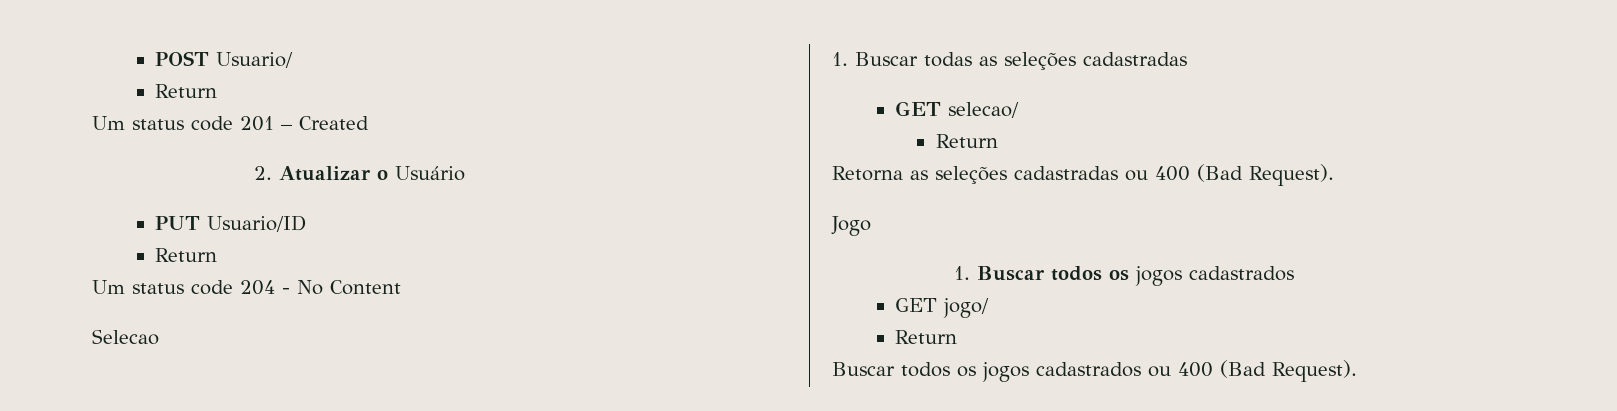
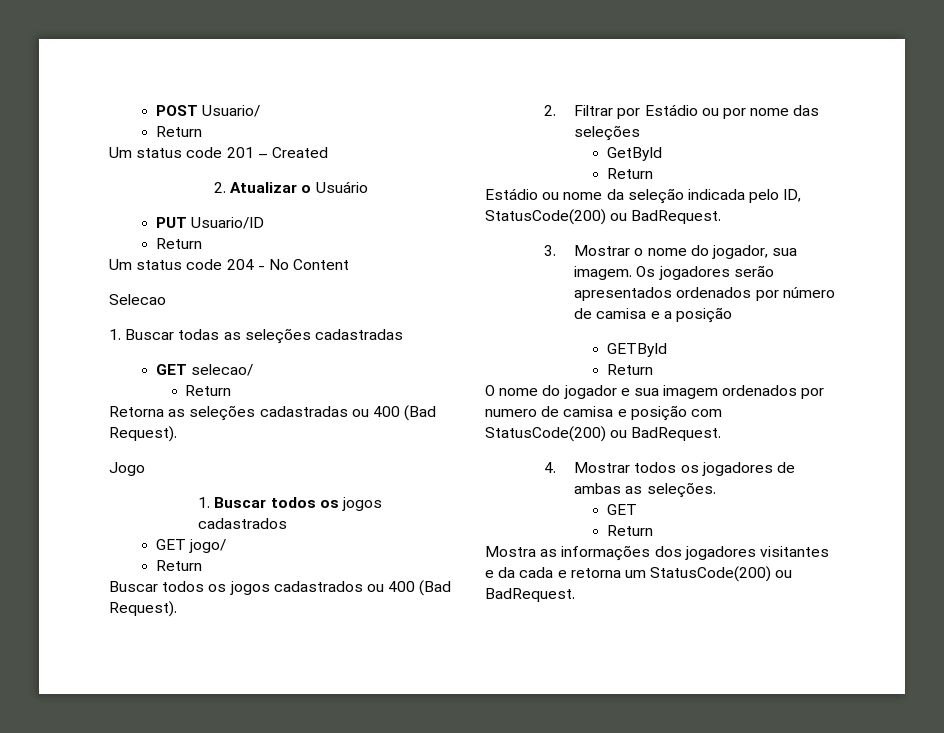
+ 2. Filtrar por Estádio ou por nome das seleções
+ GetById
+ Return
+ Estádio ou nome da seleção indicada pelo ID, StatusCode(200) ou BadRequest.
+ 3. Mostrar o nome do jogador, sua imagem. Os jogadores serão apresentados ordenados por número de camisa e a posição
+ GETById
+ Return
+ O nome do jogador e sua imagem ordenados por numero de camisa e posição com StatusCode(200) ou BadRequest.
+ 4. Mostrar todos os jogadores de ambas as seleções.
+ GET
+ Return
+ Mostra as informações dos jogadores visitantes e da cada e retorna um StatusCode(200) ou BadRequest.

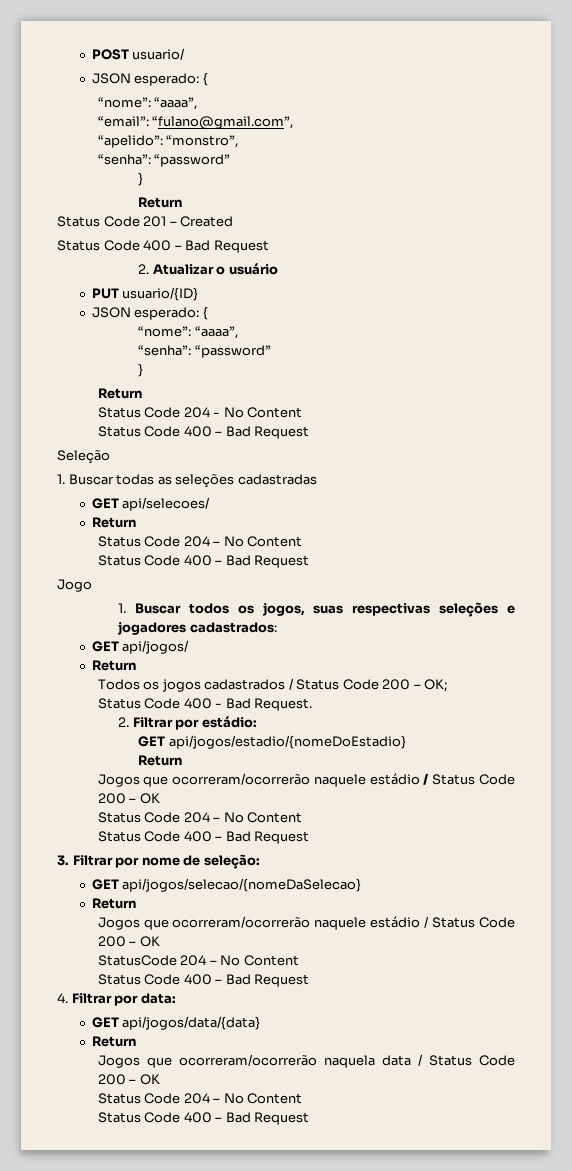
- POST Usuario/
+ POST usuario/
+ JSON esperado: {
+ “nome”: “aaaa”,
+ “email”: “fulano@gmail.com”,
+ “apelido”: “monstro”,
+ “senha”: “password”
+ }
  Return
- Um status code 201 – Created
+ Status Code 201 – Created
+ Status Code 400 – Bad Request
- 2. Atualizar o Usuário
+ 2. Atualizar o usuário
- PUT Usuario/ID
+ PUT usuario/{ID}
+ JSON esperado: {
+ “nome”: “aaaa”,
+ “senha”: “password”
+ }
  Return
- Um status code 204 - No Content
- Selecao
+ Status Code 204 - No Content
+ Status Code 400 – Bad Request
+ Seleção
- GET selecao/
+ GET api/selecoes/
  Return
- Retorna as seleções cadastradas ou 400 (Bad Request).
+ Status Code 204 – No Content
+ Status Code 400 – Bad Request
- 1. Buscar todos os jogos cadastrados
- GET jogo/
+ 1. Buscar todos os jogos, suas respectivas seleções e jogadores cadastrados:
+ GET api/jogos/
  Return
- Buscar todos os jogos cadastrados ou 400 (Bad Request).
- 2. Filtrar por Estádio ou por nome das seleções
- GetById
+ Todos os jogos cadastrados / Status Code 200 – OK;
+ Status Code 400 - Bad Request.
+ 2. Filtrar por estádio:
+ GET api/jogos/estadio/{nomeDoEstadio}
  Return
- Estádio ou nome da seleção indicada pelo ID, StatusCode(200) ou BadRequest.
- 3. Mostrar o nome do jogador, sua imagem. Os jogadores serão apresentados ordenados por número de camisa e a posição
- GETById
+ Jogos que ocorreram/ocorrerão naquele estádio / Status Code 200 – OK
+ Status Code 204 – No Content
+ Status Code 400 – Bad Request
+ 3. Filtrar por nome de seleção:
+ GET api/jogos/selecao/{nomeDaSelecao}
  Return
- O nome do jogador e sua imagem ordenados por numero de camisa e posição com StatusCode(200) ou BadRequest.
- 4. Mostrar todos os jogadores de ambas as seleções.
- GET
+ Jogos que ocorreram/ocorrerão naquele estádio / Status Code 200 – OK
+ StatusCode 204 – No Content
+ Status Code 400 – Bad Request
+ 4. Filtrar por data:
+ GET api/jogos/data/{data}
  Return
- Mostra as informações dos jogadores visitantes e da cada e retorna um StatusCode(200) ou BadRequest.
+ Jogos que ocorreram/ocorrerão naquela data / Status Code 200 – OK
+ Status Code 204 – No Content
+ Status Code 400 – Bad Request

